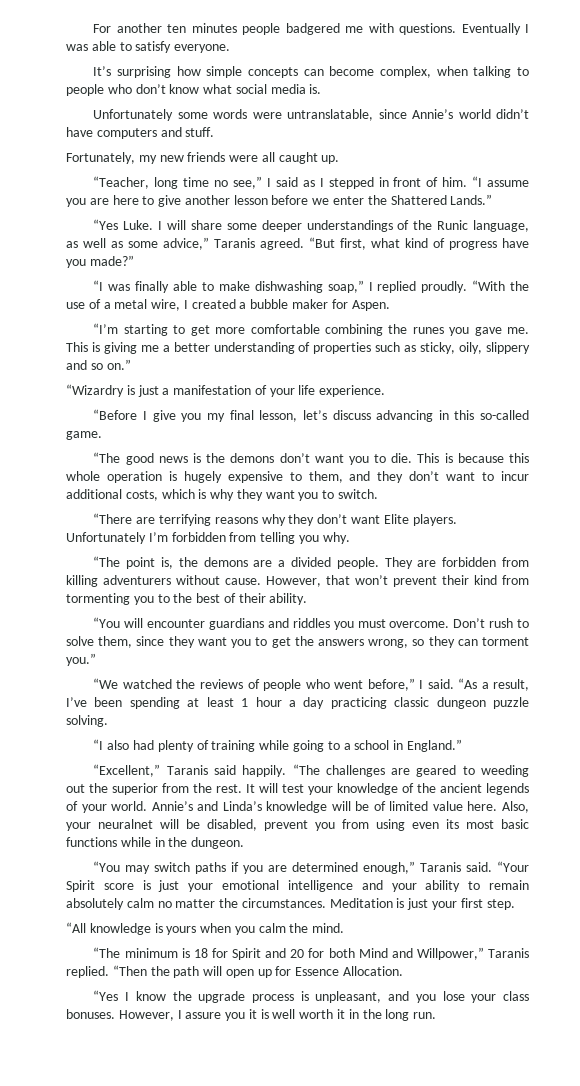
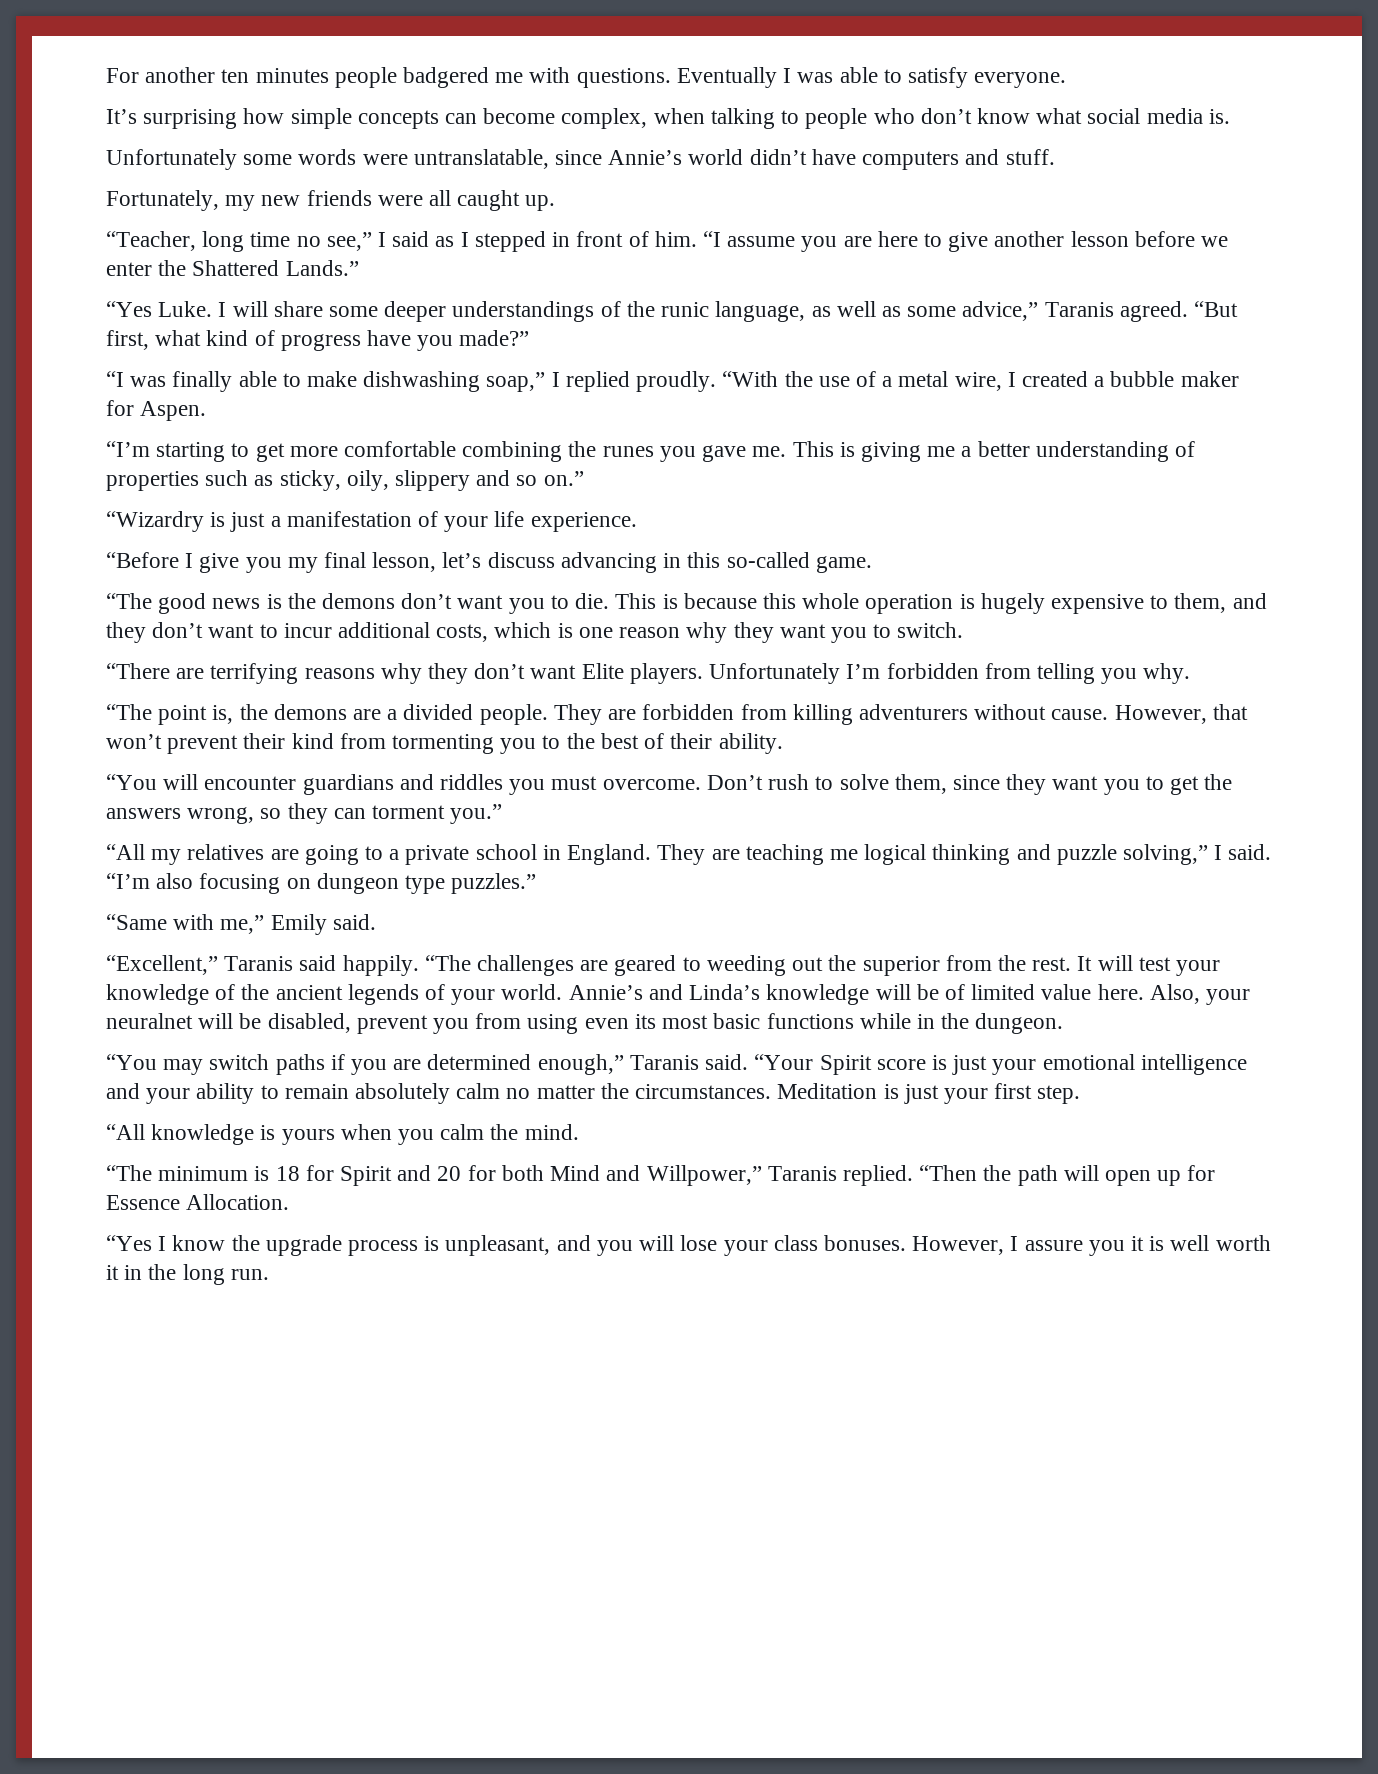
- I will share some deeper understandings of the Runic language, as well as some advice,” Taranis agreed.
+ I will share some deeper understandings of the runic language, as well as some advice,” Taranis agreed.
- This is because this whole operation is hugely expensive to them, and they don’t want to incur additional costs, which is why they want you to switch.
+ This is because this whole operation is hugely expensive to them, and they don’t want to incur additional costs, which is one reason why they want you to switch.
- “We watched the reviews of people who went before,” I said. “As a result, I’ve been spending at least 1 hour a day practicing classic dungeon puzzle solving.
- “I also had plenty of training while going to a school in England.”
+ “All my relatives are going to a private school in England. They are teaching me logical thinking and puzzle solving,” I said. “I’m also focusing on dungeon type puzzles.”
+ “Same with me,” Emily said.
- “Yes I know the upgrade process is unpleasant, and you lose your class bonuses.
+ “Yes I know the upgrade process is unpleasant, and you will lose your class bonuses.

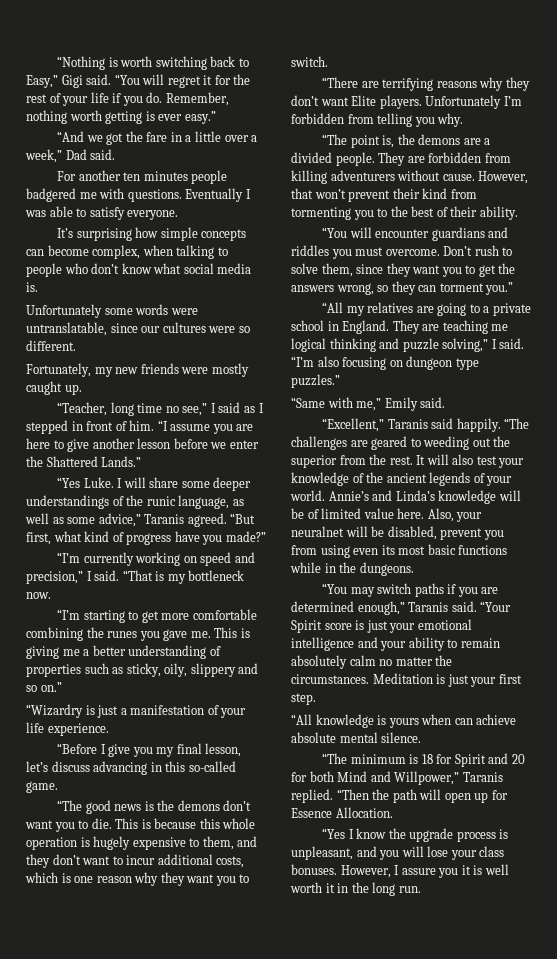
+ “Nothing is worth switching back to Easy,” Gigi said. “You will regret it for the rest of your life if you do. Remember, nothing worth getting is ever easy.”
+ “And we got the fare in a little over a week,” Dad said.
- Unfortunately some words were untranslatable, since Annie’s world didn’t have computers and stuff.
+ Unfortunately some words were untranslatable, since our cultures were so different.
- Fortunately, my new friends were all caught up.
+ Fortunately, my new friends were mostly caught up.
- “I was finally able to make dishwashing soap,” I replied proudly. “With the use of a metal wire, I created a bubble maker for Aspen.
+ “I’m currently working on speed and precision,” I said. “That is my bottleneck now.
- It will test your knowledge of the ancient legends of your world.
+ It will also test your knowledge of the ancient legends of your world.
- Also, your neuralnet will be disabled, prevent you from using even its most basic functions while in the dungeon.
+ Also, your neuralnet will be disabled, prevent you from using even its most basic functions while in the dungeons.
- “All knowledge is yours when you calm the mind.
+ “All knowledge is yours when can achieve absolute mental silence.

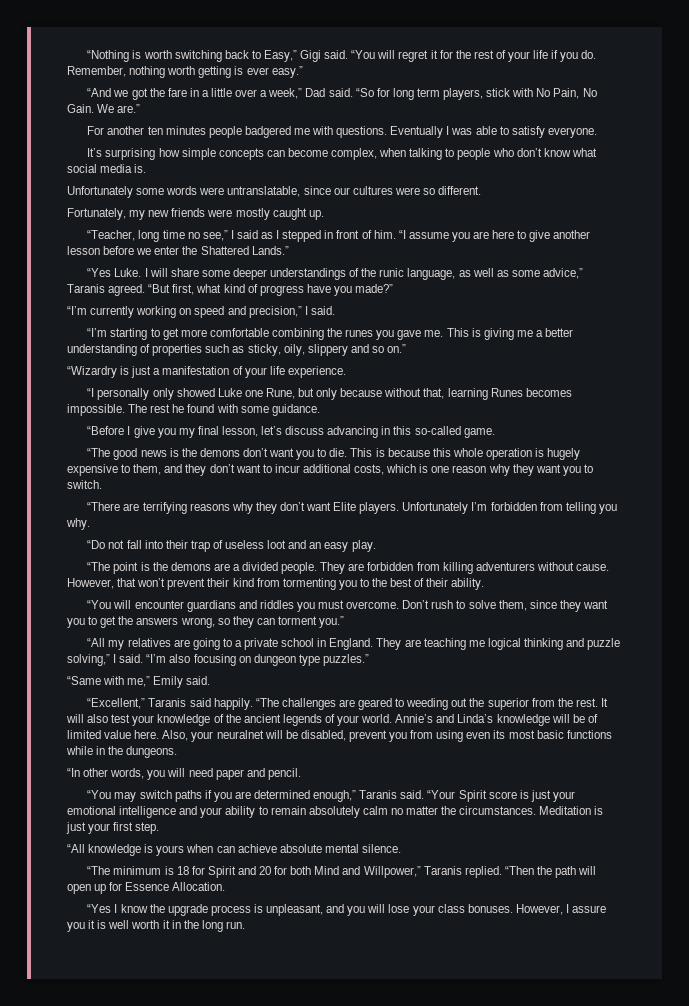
+ “So for long term players, stick with No Pain, No Gain. We are.”
- “That is my bottleneck now.
+ “I personally only showed Luke one Rune, but only because without that, learning Runes becomes impossible. The rest he found with some guidance.
+ “Do not fall into their trap of useless loot and an easy play.
- “The point is, the demons are a divided people.
+ “The point is the demons are a divided people.
+ “In other words, you will need paper and pencil.

